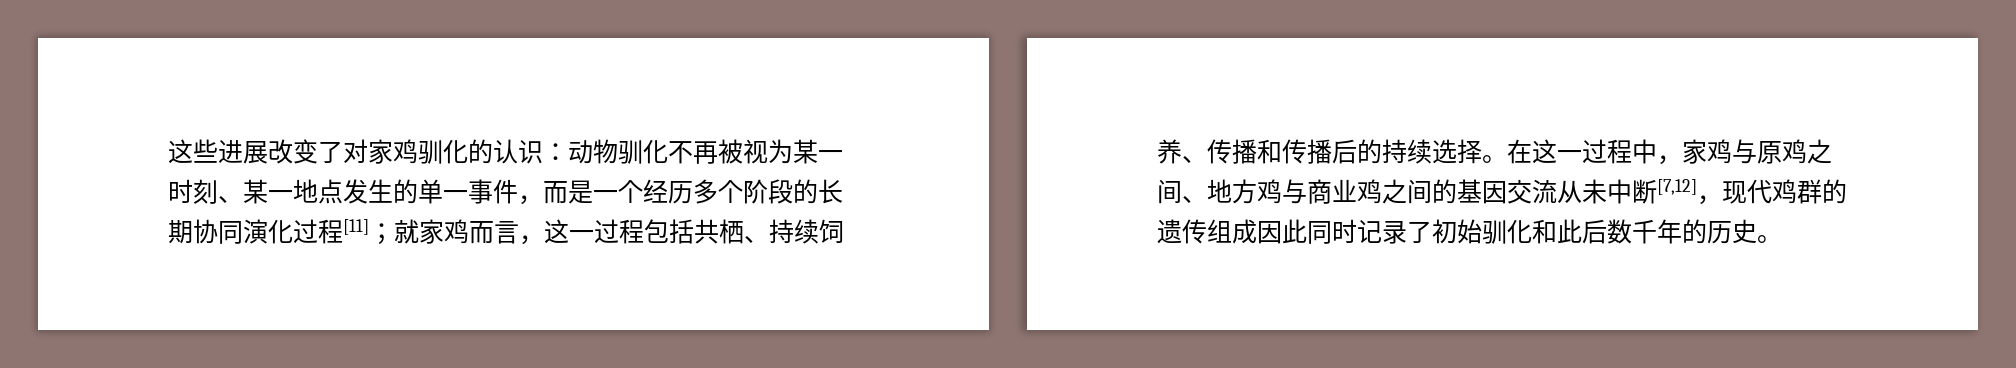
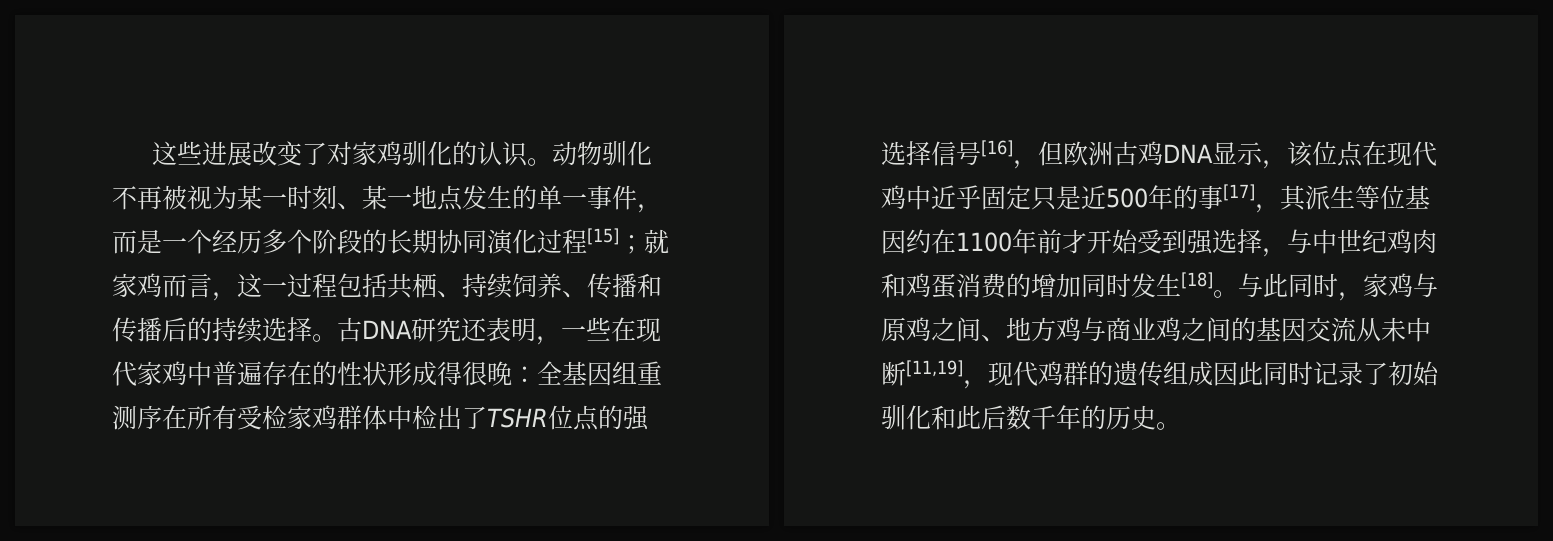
- 这些进展改变了对家鸡驯化的认识：动物驯化不再被视为某一时刻、某一地点发生的单一事件，而是一个经历多个阶段的长期协同演化过程[11]；就家鸡而言，这一过程包括共栖、持续饲养、传播和传播后的持续选择。
+ 这些进展改变了对家鸡驯化的认识。动物驯化不再被视为某一时刻、某一地点发生的单一事件，而是一个经历多个阶段的长期协同演化过程[15]；就家鸡而言，这一过程包括共栖、持续饲养、传播和传播后的持续选择。
- 在这一过程中，家鸡与原鸡之间、地方鸡与商业鸡之间的基因交流从未中断[7,12]，现代鸡群的遗传组成因此同时记录了初始驯化和此后数千年的历史。
+ 古DNA研究还表明，一些在现代家鸡中普遍存在的性状形成得很晚：全基因组重测序在所有受检家鸡群体中检出了TSHR位点的强选择信号[16]，但欧洲古鸡DNA显示，该位点在现代鸡中近乎固定只是近500年的事[17]，其派生等位基因约在1100年前才开始受到强选择，与中世纪鸡肉和鸡蛋消费的增加同时发生[18]。与此同时，家鸡与原鸡之间、地方鸡与商业鸡之间的基因交流从未中断[11,19]，现代鸡群的遗传组成因此同时记录了初始驯化和此后数千年的历史。

